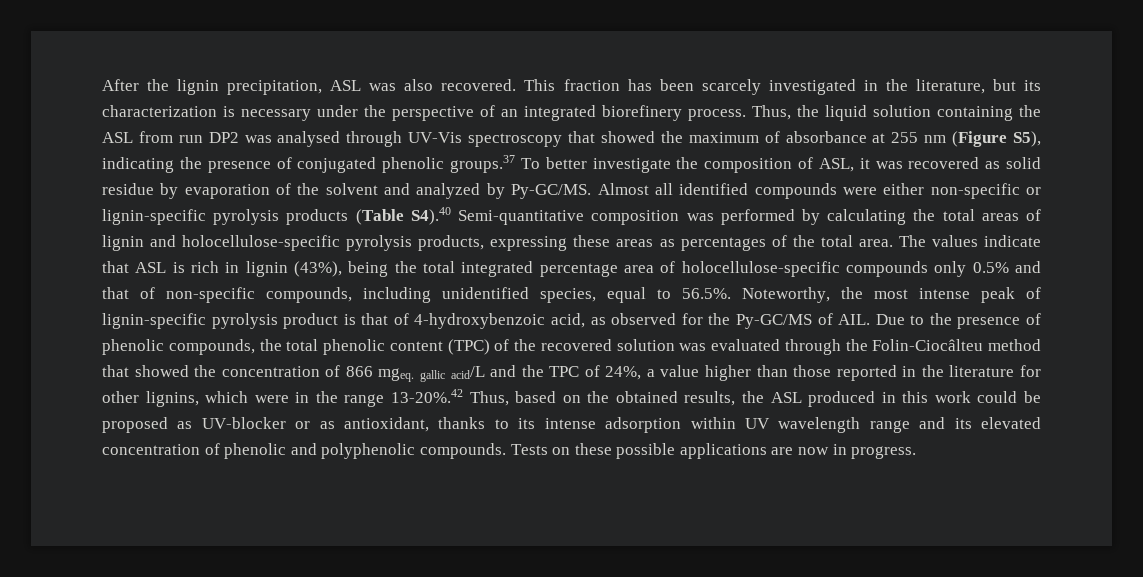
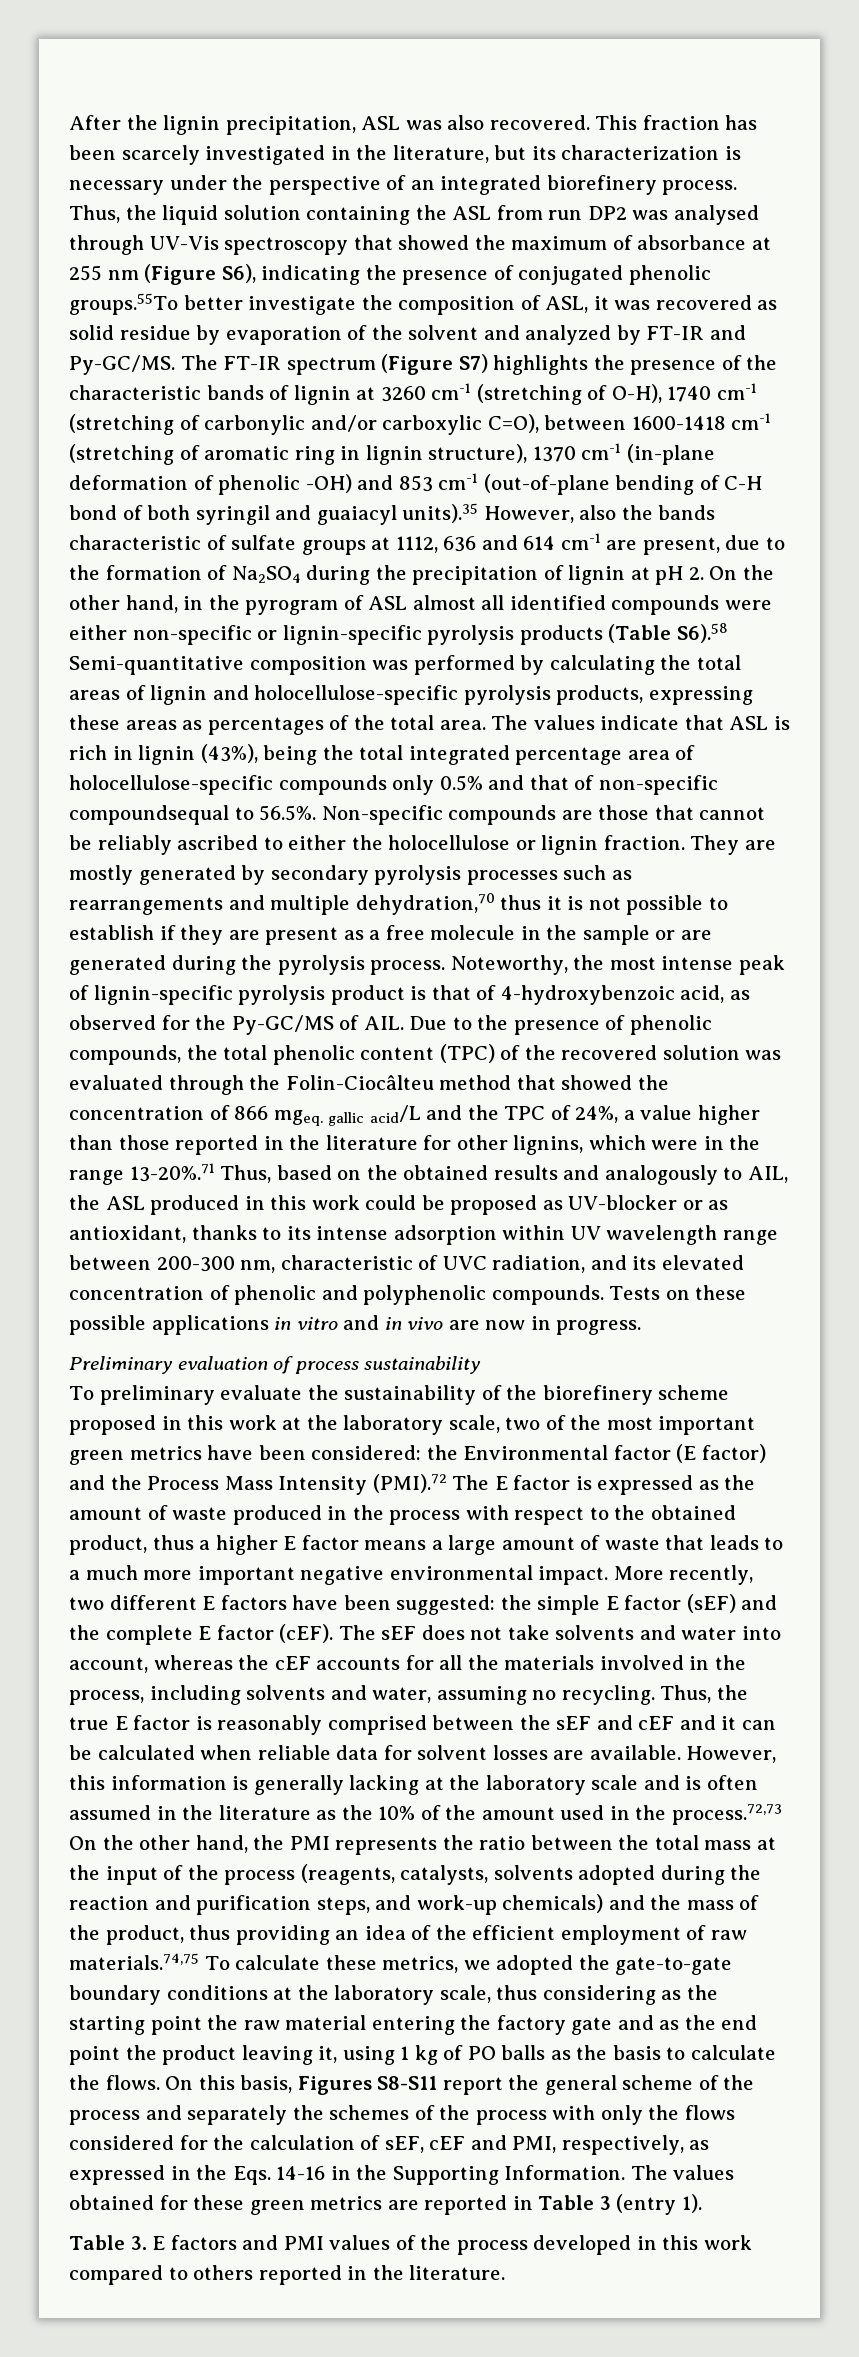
- Thus, the liquid solution containing the ASL from run DP2 was analysed through UV-Vis spectroscopy that showed the maximum of absorbance at 255 nm (Figure S5), indicating the presence of conjugated phenolic groups.37 To better investigate the composition of ASL, it was recovered as solid residue by evaporation of the solvent and analyzed by Py-GC/MS. Almost all identified compounds were either non-specific or lignin-specific pyrolysis products (Table S4).40 Semi-quantitative composition was performed by calculating the total areas of lignin and holocellulose-specific pyrolysis products, expressing these areas as percentages of the total area.
+ Thus, the liquid solution containing the ASL from run DP2 was analysed through UV-Vis spectroscopy that showed the maximum of absorbance at 255 nm (Figure S6), indicating the presence of conjugated phenolic groups.55To better investigate the composition of ASL, it was recovered as solid residue by evaporation of the solvent and analyzed by FT-IR and Py-GC/MS. The FT-IR spectrum (Figure S7) highlights the presence of the characteristic bands of lignin at 3260 cm-1 (stretching of O-H), 1740 cm-1 (stretching of carbonylic and/or carboxylic C=O), between 1600-1418 cm-1 (stretching of aromatic ring in lignin structure), 1370 cm-1 (in-plane deformation of phenolic -OH) and 853 cm-1 (out-of-plane bending of C-H bond of both syringil and guaiacyl units).35 However, also the bands characteristic of sulfate groups at 1112, 636 and 614 cm-1 are present, due to the formation of Na2SO4 during the precipitation of lignin at pH 2. On the other hand, in the pyrogram of ASL almost all identified compounds were either non-specific or lignin-specific pyrolysis products (Table S6).58 Semi-quantitative composition was performed by calculating the total areas of lignin and holocellulose-specific pyrolysis products, expressing these areas as percentages of the total area.
- The values indicate that ASL is rich in lignin (43%), being the total integrated percentage area of holocellulose-specific compounds only 0.5% and that of non-specific compounds, including unidentified species, equal to 56.5%. Noteworthy, the most intense peak of lignin-specific pyrolysis product is that of 4-hydroxybenzoic acid, as observed for the Py-GC/MS of AIL. Due to the presence of phenolic compounds, the total phenolic content (TPC) of the recovered solution was evaluated through the Folin-Ciocâlteu method that showed the concentration of 866 mgeq. gallic acid/L and the TPC of 24%, a value higher than those reported in the literature for other lignins, which were in the range 13-20%.42 Thus, based on the obtained results, the ASL produced in this work could be proposed as UV-blocker or as antioxidant, thanks to its intense adsorption within UV wavelength range and its elevated concentration of phenolic and polyphenolic compounds.
+ The values indicate that ASL is rich in lignin (43%), being the total integrated percentage area of holocellulose-specific compounds only 0.5% and that of non-specific compoundsequal to 56.5%. Non-specific compounds are those that cannot be reliably ascribed to either the holocellulose or lignin fraction. They are mostly generated by secondary pyrolysis processes such as rearrangements and multiple dehydration,70 thus it is not possible to establish if they are present as a free molecule in the sample or are generated during the pyrolysis process. Noteworthy, the most intense peak of lignin-specific pyrolysis product is that of 4-hydroxybenzoic acid, as observed for the Py-GC/MS of AIL. Due to the presence of phenolic compounds, the total phenolic content (TPC) of the recovered solution was evaluated through the Folin-Ciocâlteu method that showed the concentration of 866 mgeq. gallic acid/L and the TPC of 24%, a value higher than those reported in the literature for other lignins, which were in the range 13-20%.71 Thus, based on the obtained results and analogously to AIL, the ASL produced in this work could be proposed as UV-blocker or as antioxidant, thanks to its intense adsorption within UV wavelength range between 200-300 nm, characteristic of UVC radiation, and its elevated concentration of phenolic and polyphenolic compounds.
- Tests on these possible applications are now in progress.
+ Tests on these possible applications in vitro and in vivo are now in progress.
+ Preliminary evaluation of process sustainability
+ To preliminary evaluate the sustainability of the biorefinery scheme proposed in this work at the laboratory scale, two of the most important green metrics have been considered: the Environmental factor (E factor) and the Process Mass Intensity (PMI).72 The E factor is expressed as the amount of waste produced in the process with respect to the obtained product, thus a higher E factor means a large amount of waste that leads to a much more important negative environmental impact. More recently, two different E factors have been suggested: the simple E factor (sEF) and the complete E factor (cEF). The sEF does not take solvents and water into account, whereas the cEF accounts for all the materials involved in the process, including solvents and water, assuming no recycling. Thus, the true E factor is reasonably comprised between the sEF and cEF and it can be calculated when reliable data for solvent losses are available. However, this information is generally lacking at the laboratory scale and is often assumed in the literature as the 10% of the amount used in the process.72,73 On the other hand, the PMI represents the ratio between the total mass at the input of the process (reagents, catalysts, solvents adopted during the reaction and purification steps, and work-up chemicals) and the mass of the product, thus providing an idea of the efficient employment of raw materials.74,75 To calculate these metrics, we adopted the gate-to-gate boundary conditions at the laboratory scale, thus considering as the starting point the raw material entering the factory gate and as the end point the product leaving it, using 1 kg of PO balls as the basis to calculate the flows. On this basis, Figures S8-S11 report the general scheme of the process and separately the schemes of the process with only the flows considered for the calculation of sEF, cEF and PMI, respectively, as expressed in the Eqs. 14-16 in the Supporting Information. The values obtained for these green metrics are reported in Table 3 (entry 1).
+ Table 3. E factors and PMI values of the process developed in this work compared to others reported in the literature.

